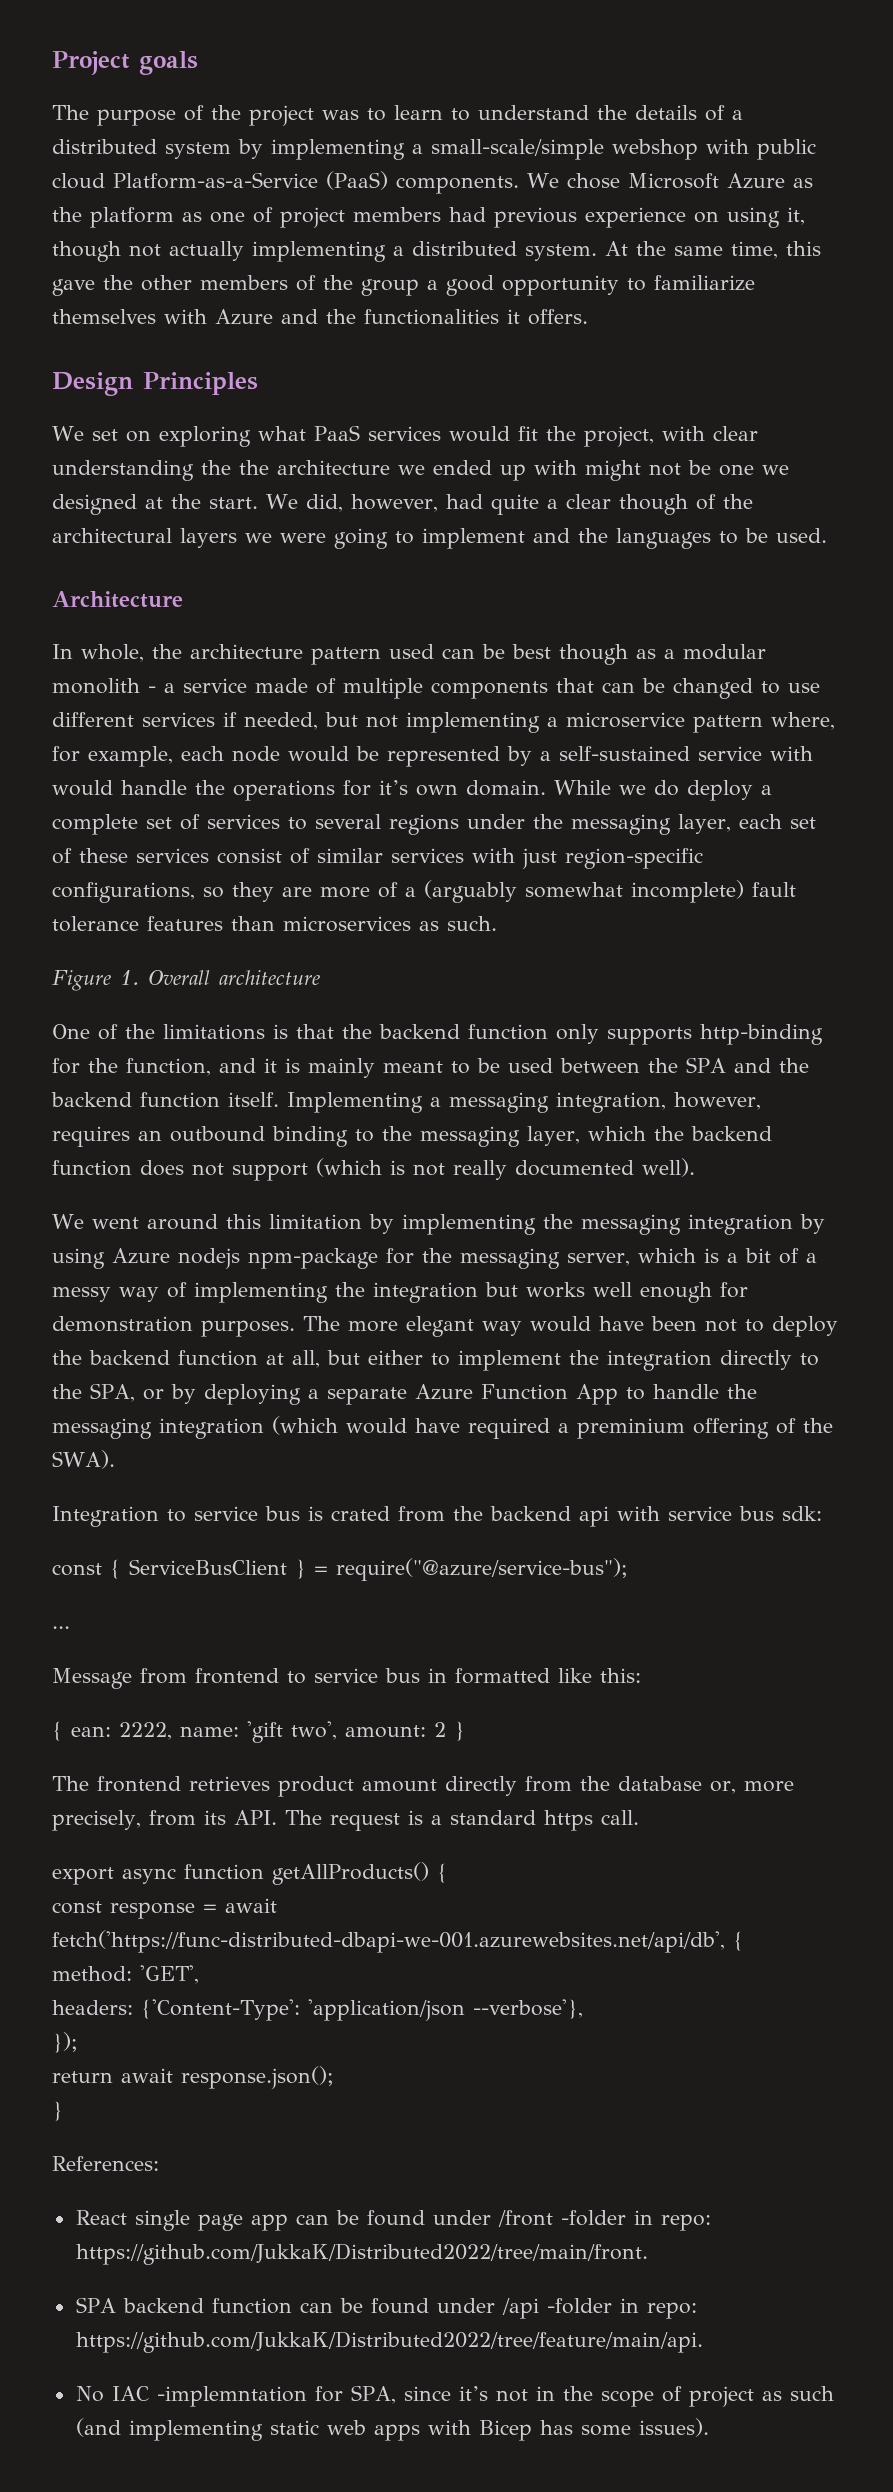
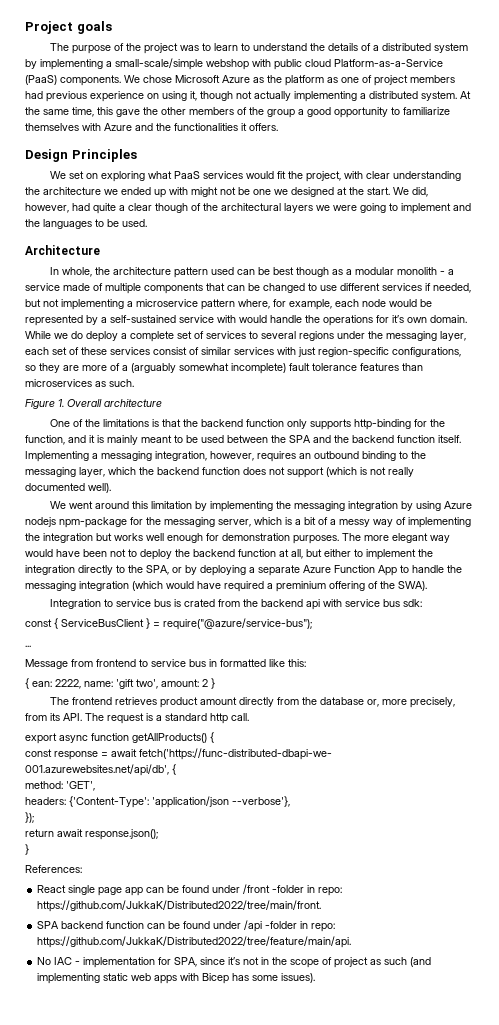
- We set on exploring what PaaS services would fit the project, with clear understanding the the architecture we ended up with might not be one we designed at the start.
+ We set on exploring what PaaS services would fit the project, with clear understanding the architecture we ended up with might not be one we designed at the start.
- The frontend retrieves product amount directly from the database or, more precisely, from its API. The request is a standard https call.
+ The frontend retrieves product amount directly from the database or, more precisely, from its API. The request is a standard http call.
- const response = await fetch('https://func-distributed-dbapi-we-001.azurewebsites.net/api/db', {
+ const response = await fetch('https://func-distributed-dbapi-we- 001.azurewebsites.net/api/db', {
- No IAC -implemntation for SPA, since it’s not in the scope of project as such (and implementing static web apps with Bicep has some issues).
+ No IAC - implementation for SPA, since it’s not in the scope of project as such (and implementing static web apps with Bicep has some issues).

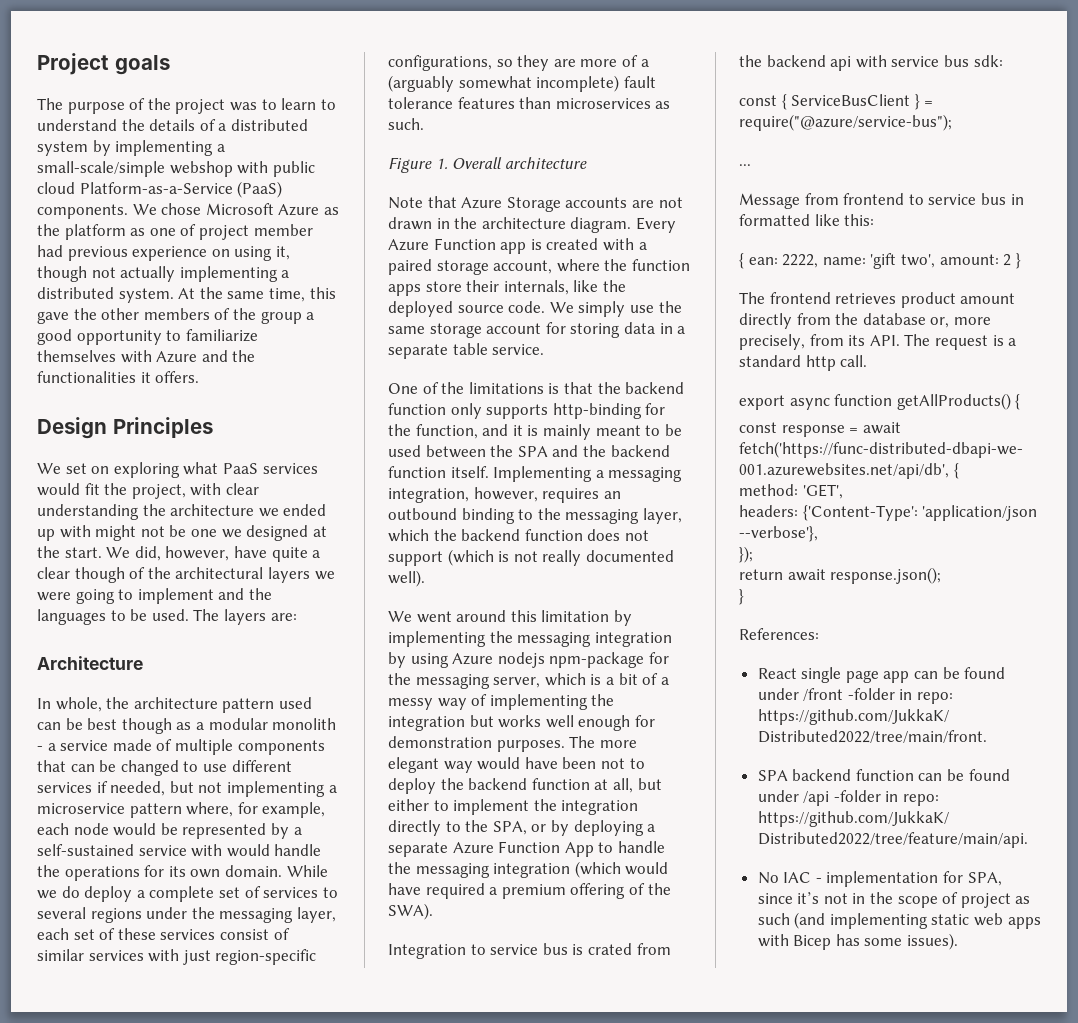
- We chose Microsoft Azure as the platform as one of project members had previous experience on using it, though not actually implementing a distributed system.
+ We chose Microsoft Azure as the platform as one of project member had previous experience on using it, though not actually implementing a distributed system.
- We did, however, had quite a clear though of the architectural layers we were going to implement and the languages to be used.
+ We did, however, have quite a clear though of the architectural layers we were going to implement and the languages to be used. The layers are:
- In whole, the architecture pattern used can be best though as a modular monolith - a service made of multiple components that can be changed to use different services if needed, but not implementing a microservice pattern where, for example, each node would be represented by a self-sustained service with would handle the operations for it’s own domain.
+ In whole, the architecture pattern used can be best though as a modular monolith - a service made of multiple components that can be changed to use different services if needed, but not implementing a microservice pattern where, for example, each node would be represented by a self-sustained service with would handle the operations for its own domain.
+ Note that Azure Storage accounts are not drawn in the architecture diagram. Every Azure Function app is created with a paired storage account, where the function apps store their internals, like the deployed source code. We simply use the same storage account for storing data in a separate table service.
- The more elegant way would have been not to deploy the backend function at all, but either to implement the integration directly to the SPA, or by deploying a separate Azure Function App to handle the messaging integration (which would have required a preminium offering of the SWA).
+ The more elegant way would have been not to deploy the backend function at all, but either to implement the integration directly to the SPA, or by deploying a separate Azure Function App to handle the messaging integration (which would have required a premium offering of the SWA).

